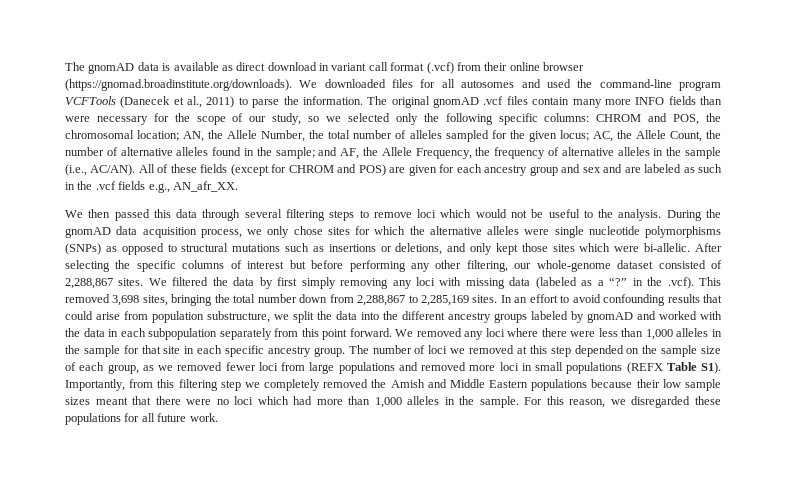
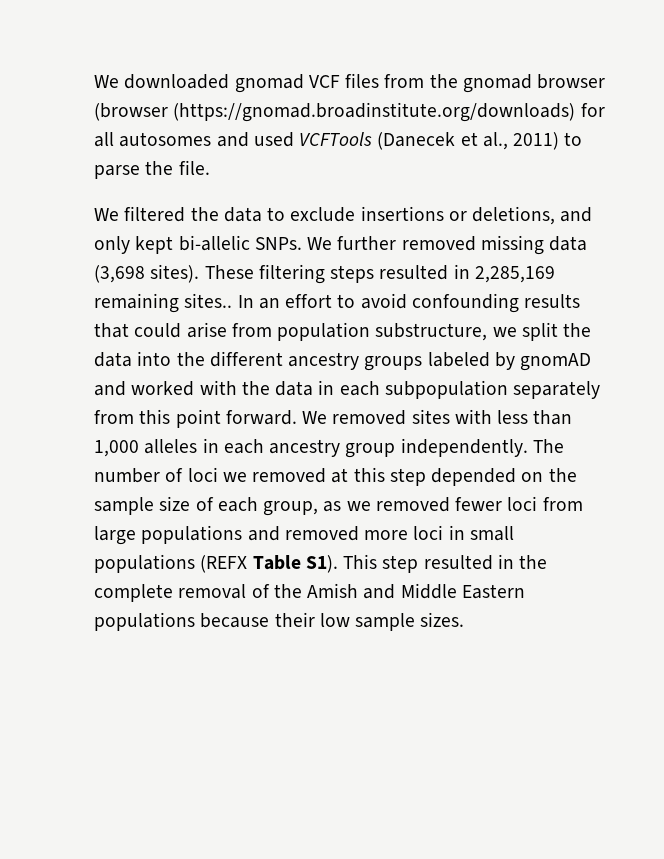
- The gnomAD data is available as direct download in variant call format (.vcf) from their online browser (https://gnomad.broadinstitute.org/downloads). We downloaded files for all autosomes and used the command-line program VCFTools (Danecek et al., 2011) to parse the information. The original gnomAD .vcf files contain many more INFO fields than were necessary for the scope of our study, so we selected only the following specific columns: CHROM and POS, the chromosomal location; AN, the Allele Number, the total number of alleles sampled for the given locus; AC, the Allele Count, the number of alternative alleles found in the sample; and AF, the Allele Frequency, the frequency of alternative alleles in the sample (i.e., AC/AN). All of these fields (except for CHROM and POS) are given for each ancestry group and sex and are labeled as such in the .vcf fields e.g., AN_afr_XX.
- We then passed this data through several filtering steps to remove loci which would not be useful to the analysis. During the gnomAD data acquisition process, we only chose sites for which the alternative alleles were single nucleotide polymorphisms (SNPs) as opposed to structural mutations such as insertions or deletions, and only kept those sites which were bi-allelic. After selecting the specific columns of interest but before performing any other filtering, our whole-genome dataset consisted of 2,288,867 sites. We filtered the data by first simply removing any loci with missing data (labeled as a “?” in the .vcf). This removed 3,698 sites, bringing the total number down from 2,288,867 to 2,285,169 sites.
+ We downloaded gnomad VCF files from the gnomad browser (browser (https://gnomad.broadinstitute.org/downloads) for all autosomes and used VCFTools (Danecek et al., 2011) to parse the file.
+ We filtered the data to exclude insertions or deletions, and only kept bi-allelic SNPs. We further removed missing data (3,698 sites). These filtering steps resulted in 2,285,169 remaining sites..
- We removed any loci where there were less than 1,000 alleles in the sample for that site in each specific ancestry group.
+ We removed sites with less than 1,000 alleles in each ancestry group independently.
- The number of loci we removed at this step depended on the sample size of each group, as we removed fewer loci from large populations and removed more loci in small populations (REFX Table S1). Importantly, from this filtering step we completely removed the Amish and Middle Eastern populations because their low sample sizes meant that there were no loci which had more than 1,000 alleles in the sample. For this reason, we disregarded these populations for all future work.
+ The number of loci we removed at this step depended on the sample size of each group, as we removed fewer loci from large populations and removed more loci in small populations (REFX Table S1). This step resulted in the complete removal of the Amish and Middle Eastern populations because their low sample sizes.

